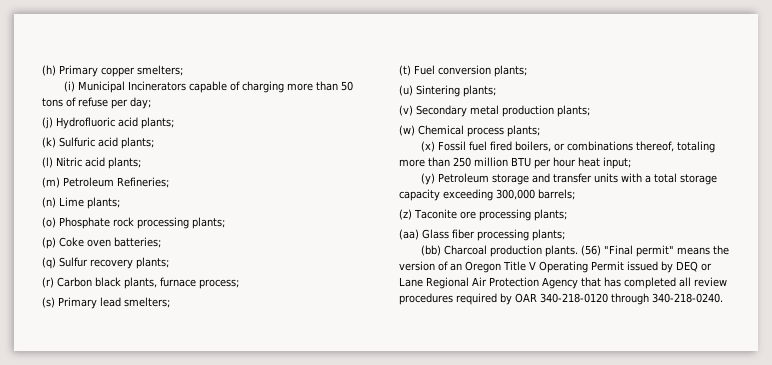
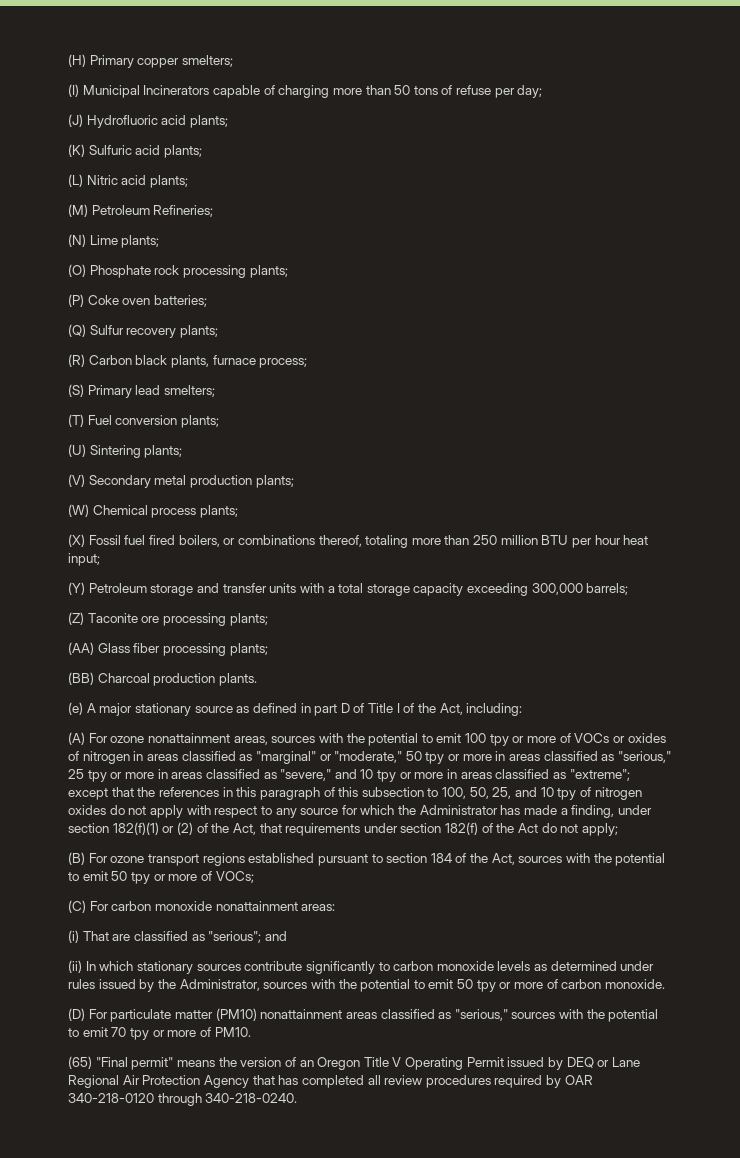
- (h) Primary copper smelters;
+ (H) Primary copper smelters;
- (i) Municipal Incinerators capable of charging more than 50 tons of refuse per day;
+ (I) Municipal Incinerators capable of charging more than 50 tons of refuse per day;
- (j) Hydrofluoric acid plants;
+ (J) Hydrofluoric acid plants;
- (k) Sulfuric acid plants;
+ (K) Sulfuric acid plants;
- (l) Nitric acid plants;
+ (L) Nitric acid plants;
- (m) Petroleum Refineries;
+ (M) Petroleum Refineries;
- (n) Lime plants;
+ (N) Lime plants;
- (o) Phosphate rock processing plants;
+ (O) Phosphate rock processing plants;
- (p) Coke oven batteries;
+ (P) Coke oven batteries;
- (q) Sulfur recovery plants;
+ (Q) Sulfur recovery plants;
- (r) Carbon black plants, furnace process;
+ (R) Carbon black plants, furnace process;
- (s) Primary lead smelters;
+ (S) Primary lead smelters;
- (t) Fuel conversion plants;
+ (T) Fuel conversion plants;
- (u) Sintering plants;
+ (U) Sintering plants;
- (v) Secondary metal production plants;
+ (V) Secondary metal production plants;
- (w) Chemical process plants;
+ (W) Chemical process plants;
- (x) Fossil fuel fired boilers, or combinations thereof, totaling more than 250 million BTU per hour heat input;
+ (X) Fossil fuel fired boilers, or combinations thereof, totaling more than 250 million BTU per hour heat input;
- (y) Petroleum storage and transfer units with a total storage capacity exceeding 300,000 barrels;
+ (Y) Petroleum storage and transfer units with a total storage capacity exceeding 300,000 barrels;
- (z) Taconite ore processing plants;
+ (Z) Taconite ore processing plants;
- (aa) Glass fiber processing plants;
+ (AA) Glass fiber processing plants;
- (bb) Charcoal production plants. (56) "Final permit" means the version of an Oregon Title V Operating Permit issued by DEQ or Lane Regional Air Protection Agency that has completed all review procedures required by OAR 340-218-0120 through 340-218-0240.
+ (BB) Charcoal production plants.
+ (e) A major stationary source as defined in part D of Title I of the Act, including:
+ (A) For ozone nonattainment areas, sources with the potential to emit 100 tpy or more of VOCs or oxides of nitrogen in areas classified as "marginal" or "moderate," 50 tpy or more in areas classified as "serious," 25 tpy or more in areas classified as "severe," and 10 tpy or more in areas classified as "extreme"; except that the references in this paragraph of this subsection to 100, 50, 25, and 10 tpy of nitrogen oxides do not apply with respect to any source for which the Administrator has made a finding, under section 182(f)(1) or (2) of the Act, that requirements under section 182(f) of the Act do not apply;
+ (B) For ozone transport regions established pursuant to section 184 of the Act, sources with the potential to emit 50 tpy or more of VOCs;
+ (C) For carbon monoxide nonattainment areas:
+ (i) That are classified as "serious"; and
+ (ii) In which stationary sources contribute significantly to carbon monoxide levels as determined under rules issued by the Administrator, sources with the potential to emit 50 tpy or more of carbon monoxide.
+ (D) For particulate matter (PM10) nonattainment areas classified as "serious," sources with the potential to emit 70 tpy or more of PM10.
+ (65) "Final permit" means the version of an Oregon Title V Operating Permit issued by DEQ or Lane Regional Air Protection Agency that has completed all review procedures required by OAR 340-218-0120 through 340-218-0240.

